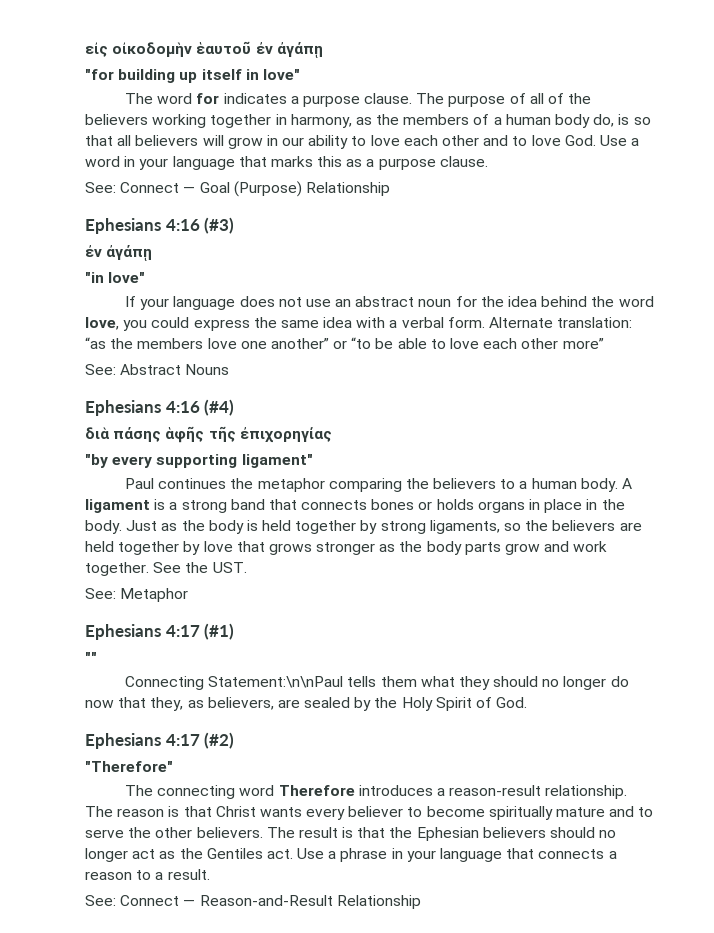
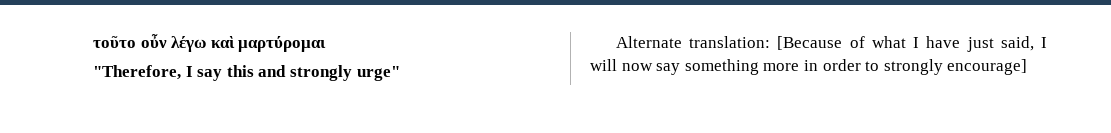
- εἰς οἰκοδομὴν ἑαυτοῦ ἐν ἀγάπῃ
- "for building up itself in love"
- The word for indicates a purpose clause. The purpose of all of the believers working together in harmony, as the members of a human body do, is so that all believers will grow in our ability to love each other and to love God. Use a word in your language that marks this as a purpose clause.
- See: Connect — Goal (Purpose) Relationship
- Ephesians 4:16 (#3)
- ἐν ἀγάπῃ
- "in love"
- If your language does not use an abstract noun for the idea behind the word love, you could express the same idea with a verbal form. Alternate translation: “as the members love one another” or “to be able to love each other more”
- See: Abstract Nouns
- Ephesians 4:16 (#4)
- διὰ πάσης ἁφῆς τῆς ἐπιχορηγίας
- "by every supporting ligament"
- Paul continues the metaphor comparing the believers to a human body. A ligament is a strong band that connects bones or holds organs in place in the body. Just as the body is held together by strong ligaments, so the believers are held together by love that grows stronger as the body parts grow and work together. See the UST.
- See: Metaphor
- Ephesians 4:17 (#1)
- ""
- Connecting Statement:\n\nPaul tells them what they should no longer do now that they, as believers, are sealed by the Holy Spirit of God.
- Ephesians 4:17 (#2)
- "Therefore"
- The connecting word Therefore introduces a reason-result relationship. The reason is that Christ wants every believer to become spiritually mature and to serve the other believers. The result is that the Ephesian believers should no longer act as the Gentiles act. Use a phrase in your language that connects a reason to a result.
- See: Connect — Reason-and-Result Relationship
+ τοῦτο οὖν λέγω καὶ μαρτύρομαι
+ "Therefore, I say this and strongly urge"
+ Alternate translation: [Because of what I have just said, I will now say something more in order to strongly encourage]

